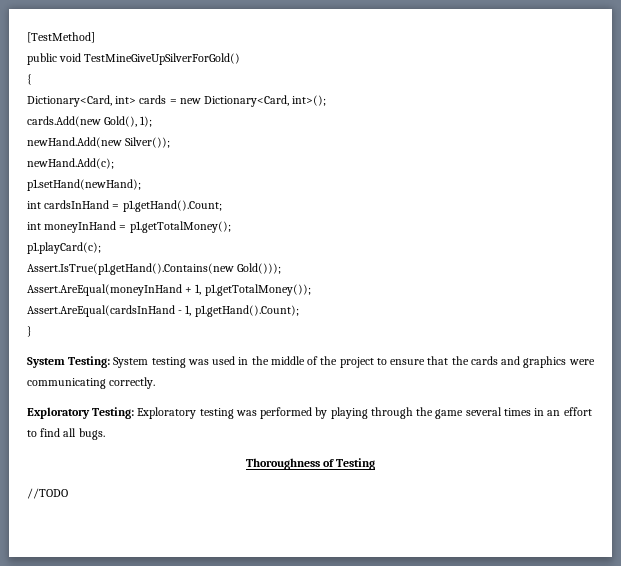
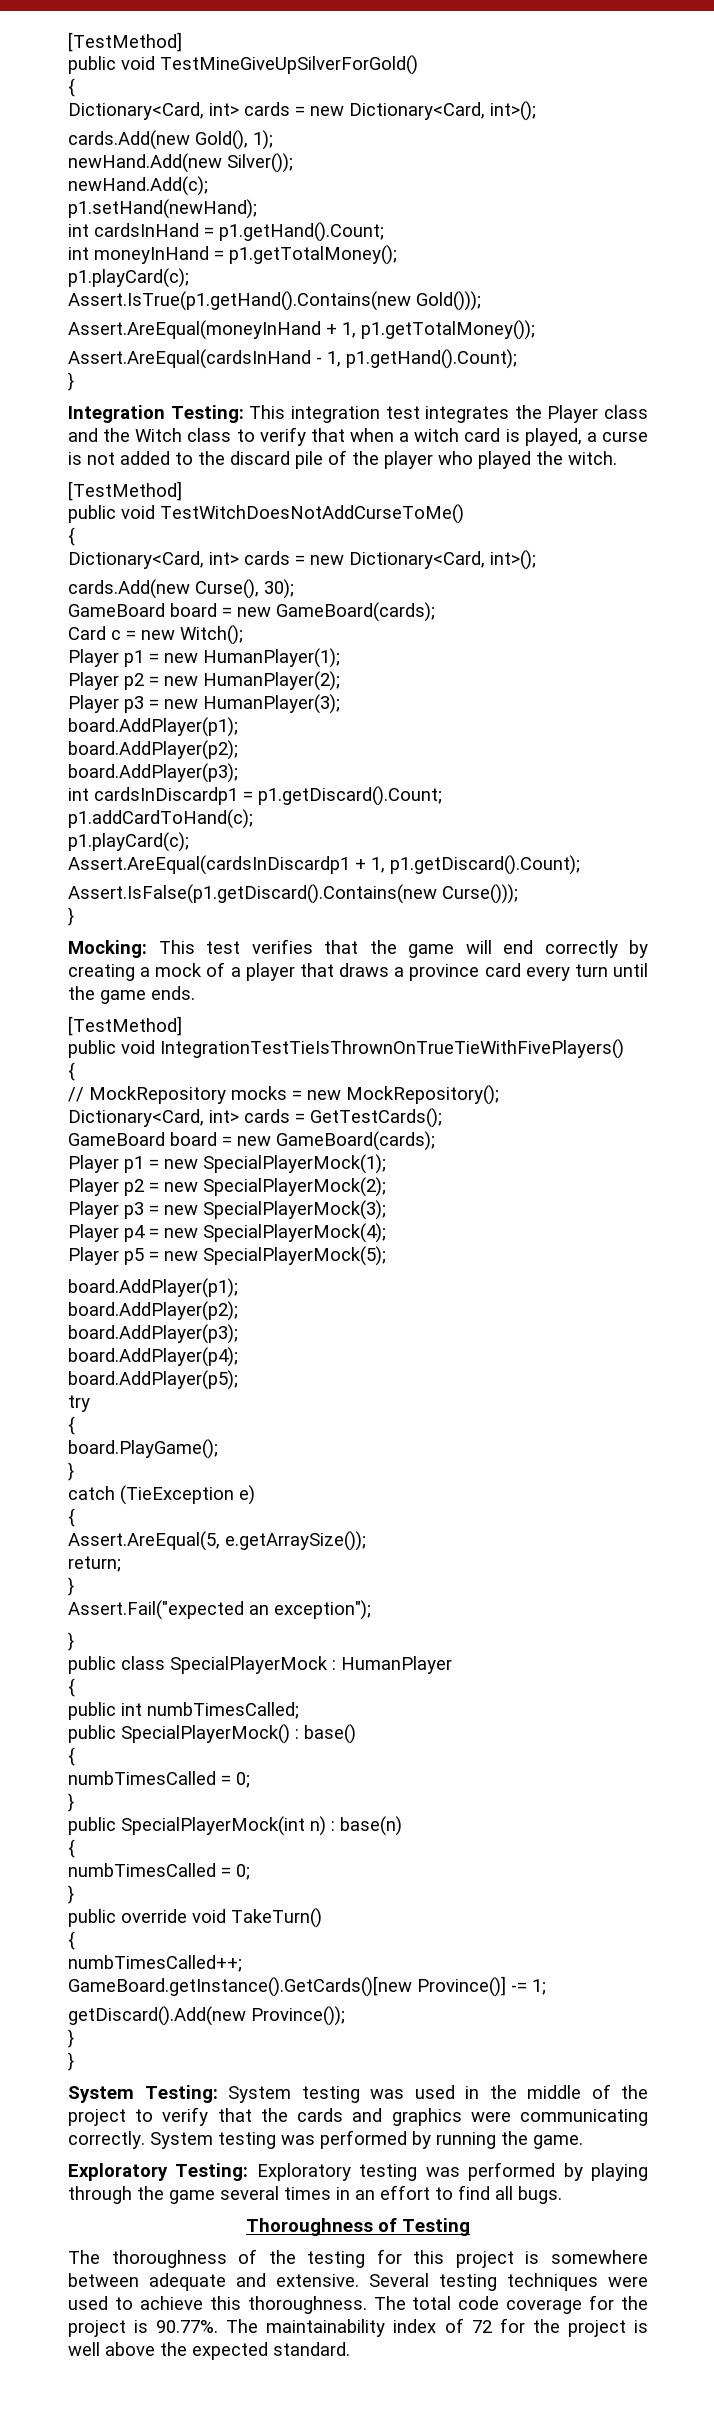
+ Integration Testing: This integration test integrates the Player class and the Witch class to verify that when a witch card is played, a curse is not added to the discard pile of the player who played the witch.
+ [TestMethod]
+ public void TestWitchDoesNotAddCurseToMe()
+ {
+ Dictionary<Card, int> cards = new Dictionary<Card, int>();
+ cards.Add(new Curse(), 30);
+ GameBoard board = new GameBoard(cards);
+ Card c = new Witch();
+ Player p1 = new HumanPlayer(1);
+ Player p2 = new HumanPlayer(2);
+ Player p3 = new HumanPlayer(3);
+ board.AddPlayer(p1);
+ board.AddPlayer(p2);
+ board.AddPlayer(p3);
+ int cardsInDiscardp1 = p1.getDiscard().Count;
+ p1.addCardToHand(c);
+ p1.playCard(c);
+ Assert.AreEqual(cardsInDiscardp1 + 1, p1.getDiscard().Count);
+ Assert.IsFalse(p1.getDiscard().Contains(new Curse()));
+ }
+ Mocking: This test verifies that the game will end correctly by creating a mock of a player that draws a province card every turn until the game ends.
+ [TestMethod]
+ public void IntegrationTestTieIsThrownOnTrueTieWithFivePlayers()
+ {
+ // MockRepository mocks = new MockRepository();
+ Dictionary<Card, int> cards = GetTestCards();
+ GameBoard board = new GameBoard(cards);
+ Player p1 = new SpecialPlayerMock(1);
+ Player p2 = new SpecialPlayerMock(2);
+ Player p3 = new SpecialPlayerMock(3);
+ Player p4 = new SpecialPlayerMock(4);
+ Player p5 = new SpecialPlayerMock(5);
+ board.AddPlayer(p1);
+ board.AddPlayer(p2);
+ board.AddPlayer(p3);
+ board.AddPlayer(p4);
+ board.AddPlayer(p5);
+ try
+ {
+ board.PlayGame();
+ }
+ catch (TieException e)
+ {
+ Assert.AreEqual(5, e.getArraySize());
+ return;
+ }
+ Assert.Fail("expected an exception");
+ }
+ public class SpecialPlayerMock : HumanPlayer
+ {
+ public int numbTimesCalled;
+ public SpecialPlayerMock() : base()
+ {
+ numbTimesCalled = 0;
+ }
+ public SpecialPlayerMock(int n) : base(n)
+ {
+ numbTimesCalled = 0;
+ }
+ public override void TakeTurn()
+ {
+ numbTimesCalled++;
+ GameBoard.getInstance().GetCards()[new Province()] -= 1;
+ getDiscard().Add(new Province());
+ }
+ }
- System Testing: System testing was used in the middle of the project to ensure that the cards and graphics were communicating correctly.
+ System Testing: System testing was used in the middle of the project to verify that the cards and graphics were communicating correctly. System testing was performed by running the game.
- //TODO
+ The thoroughness of the testing for this project is somewhere between adequate and extensive. Several testing techniques were used to achieve this thoroughness. The total code coverage for the project is 90.77%. The maintainability index of 72 for the project is well above the expected standard.

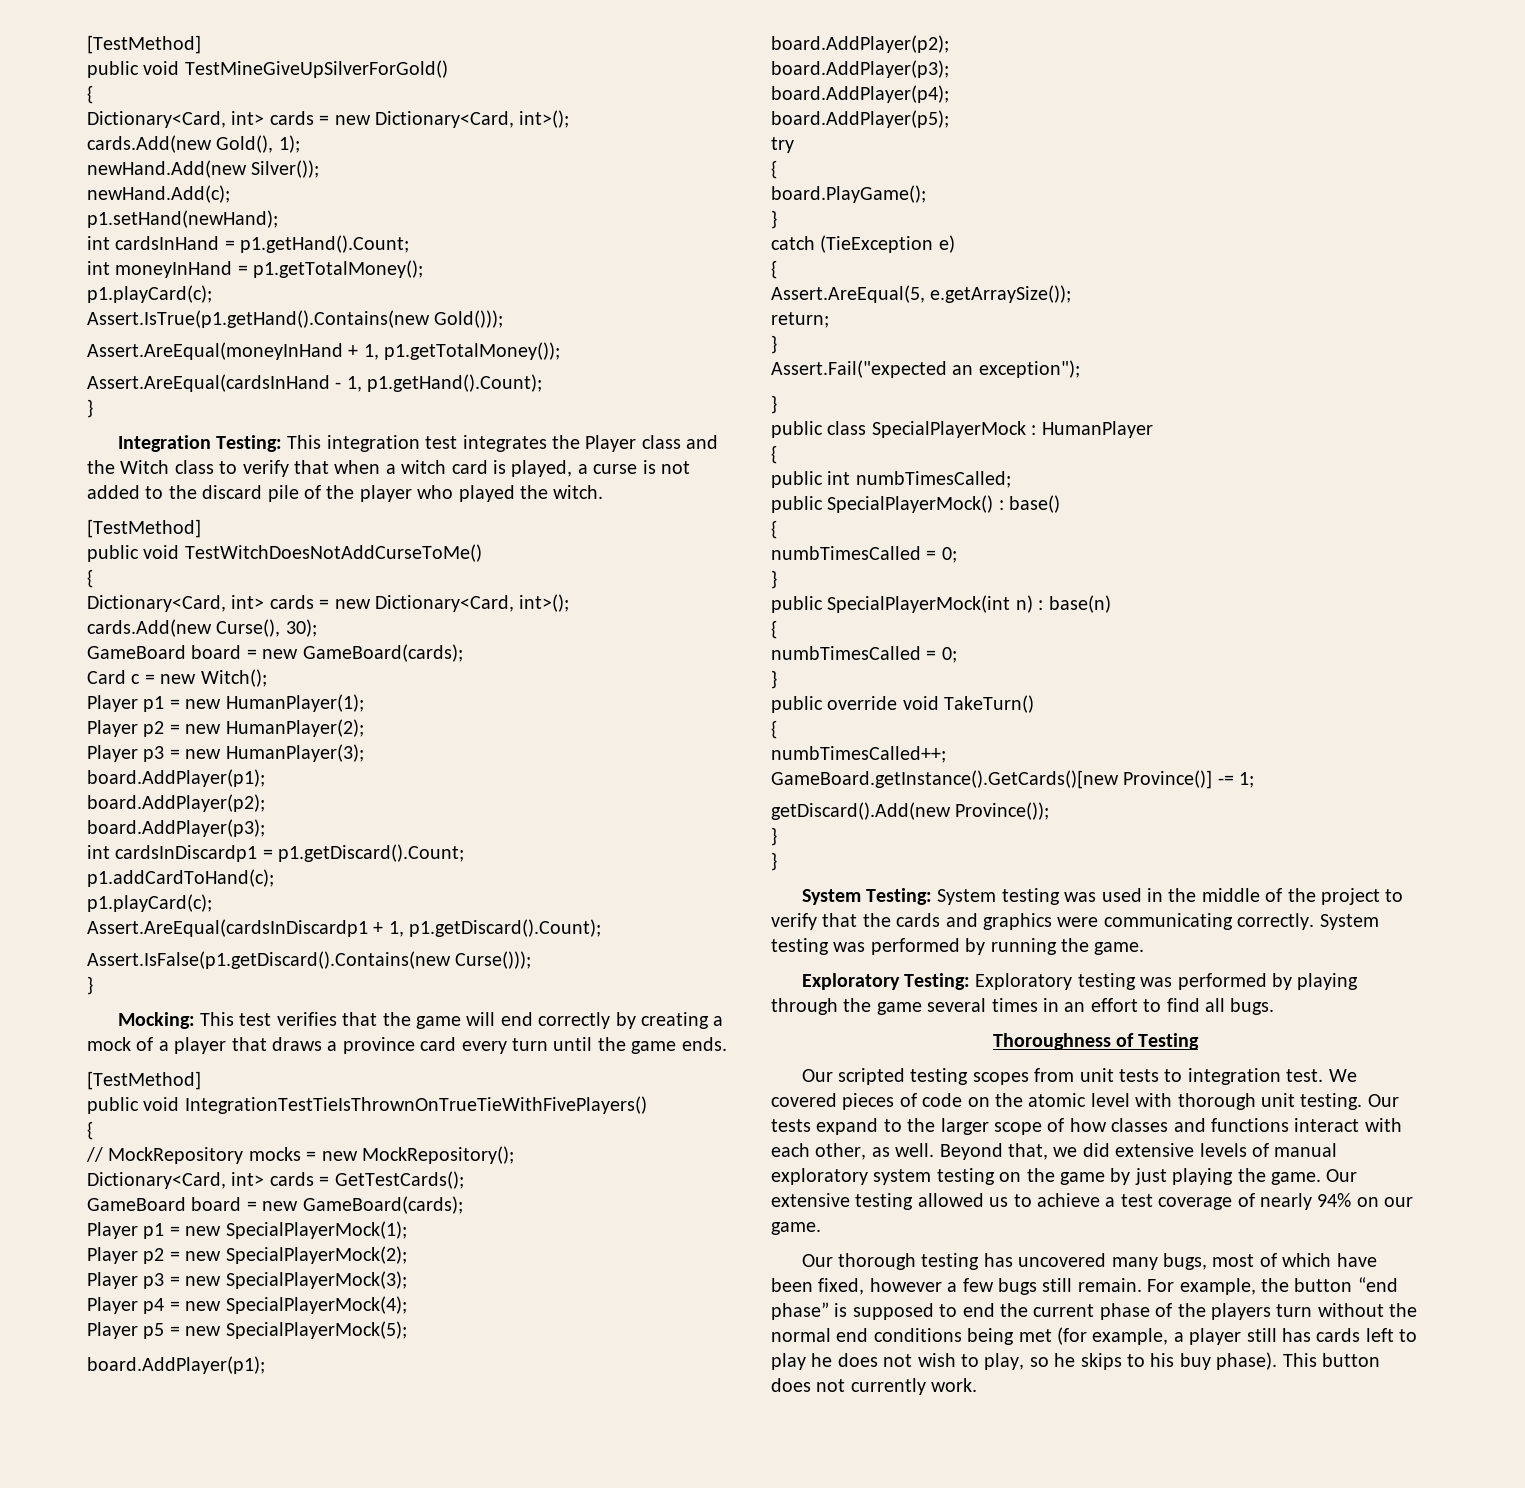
- The thoroughness of the testing for this project is somewhere between adequate and extensive. Several testing techniques were used to achieve this thoroughness. The total code coverage for the project is 90.77%. The maintainability index of 72 for the project is well above the expected standard.
+ Our scripted testing scopes from unit tests to integration test. We covered pieces of code on the atomic level with thorough unit testing. Our tests expand to the larger scope of how classes and functions interact with each other, as well. Beyond that, we did extensive levels of manual exploratory system testing on the game by just playing the game. Our extensive testing allowed us to achieve a test coverage of nearly 94% on our game.
+ Our thorough testing has uncovered many bugs, most of which have been fixed, however a few bugs still remain. For example, the button “end phase” is supposed to end the current phase of the players turn without the normal end conditions being met (for example, a player still has cards left to play he does not wish to play, so he skips to his buy phase). This button does not currently work.

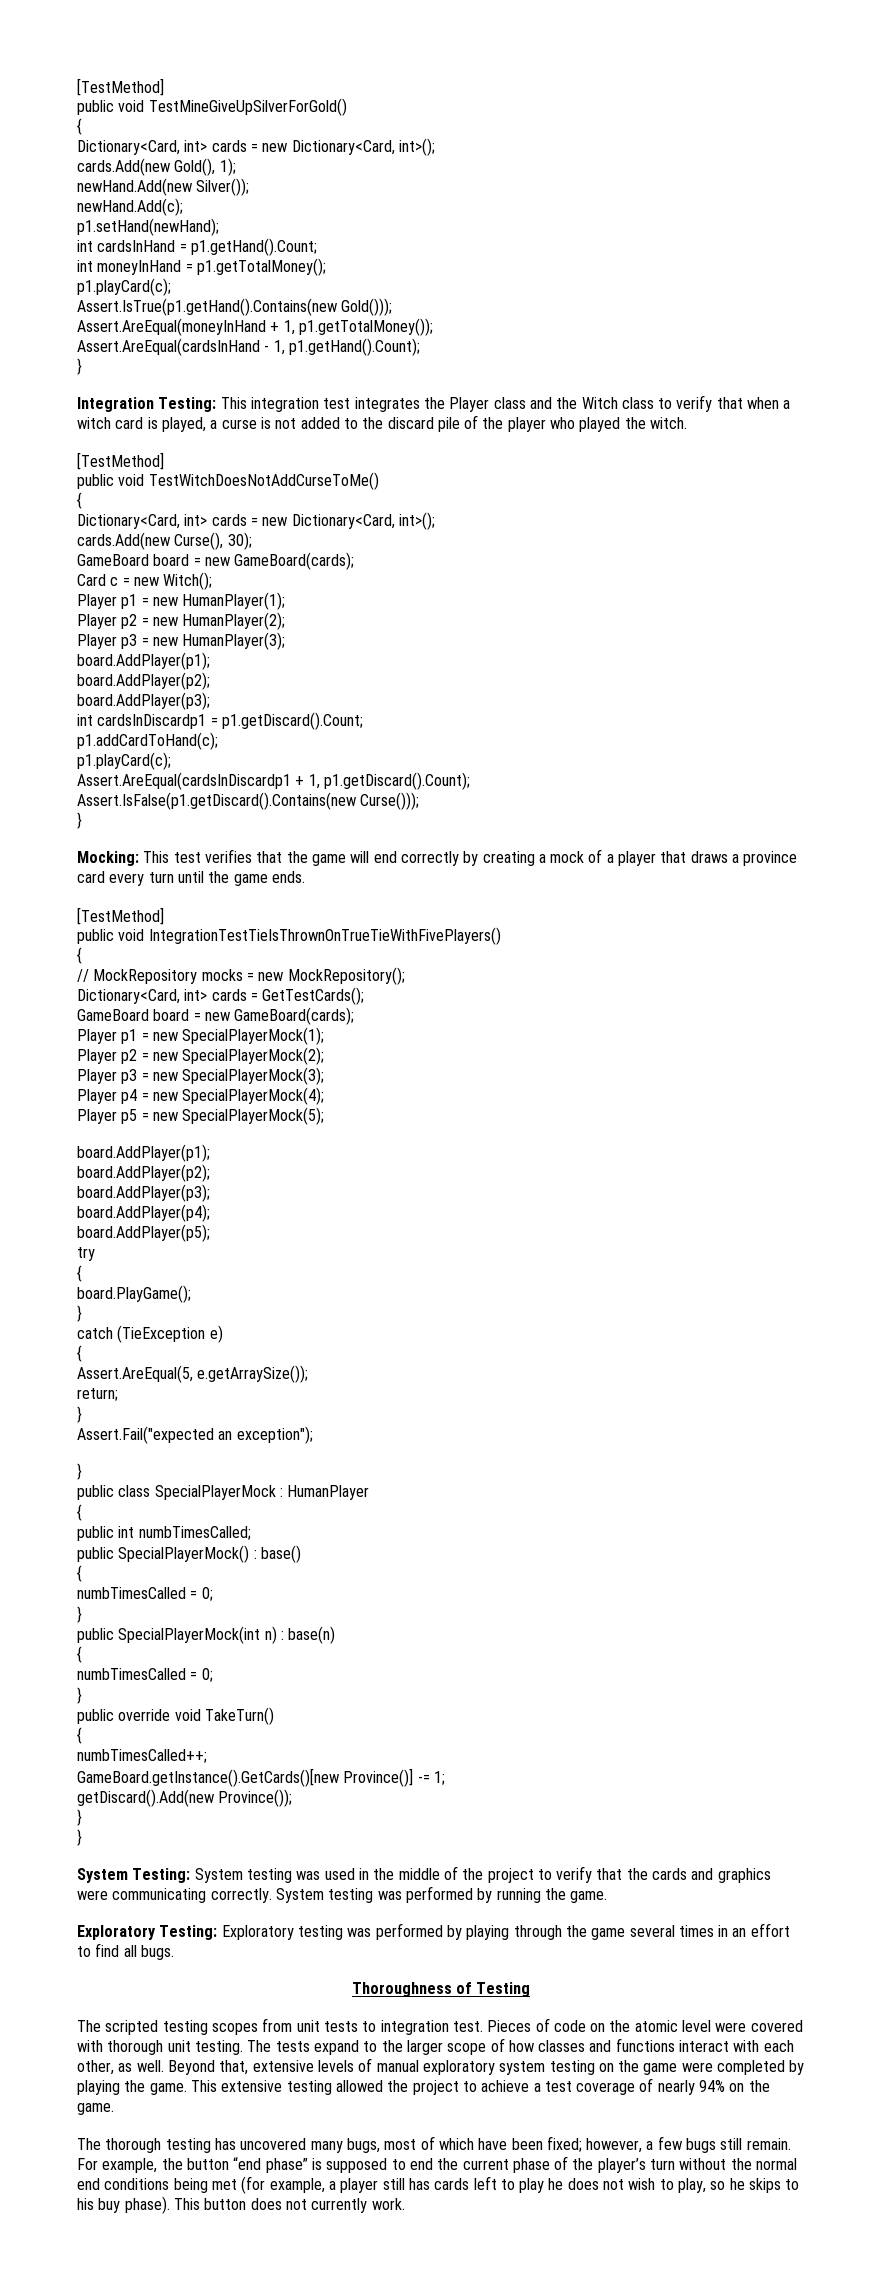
- Our scripted testing scopes from unit tests to integration test.
+ The scripted testing scopes from unit tests to integration test.
- We covered pieces of code on the atomic level with thorough unit testing.
+ Pieces of code on the atomic level were covered with thorough unit testing.
- Our tests expand to the larger scope of how classes and functions interact with each other, as well.
+ The tests expand to the larger scope of how classes and functions interact with each other, as well.
- Beyond that, we did extensive levels of manual exploratory system testing on the game by just playing the game.
+ Beyond that, extensive levels of manual exploratory system testing on the game were completed by playing the game.
- Our extensive testing allowed us to achieve a test coverage of nearly 94% on our game.
- Our thorough testing has uncovered many bugs, most of which have been fixed, however a few bugs still remain.
+ This extensive testing allowed the project to achieve a test coverage of nearly 94% on the game.
+ The thorough testing has uncovered many bugs, most of which have been fixed; however, a few bugs still remain.
- For example, the button “end phase” is supposed to end the current phase of the players turn without the normal end conditions being met (for example, a player still has cards left to play he does not wish to play, so he skips to his buy phase).
+ For example, the button “end phase” is supposed to end the current phase of the player’s turn without the normal end conditions being met (for example, a player still has cards left to play he does not wish to play, so he skips to his buy phase).

